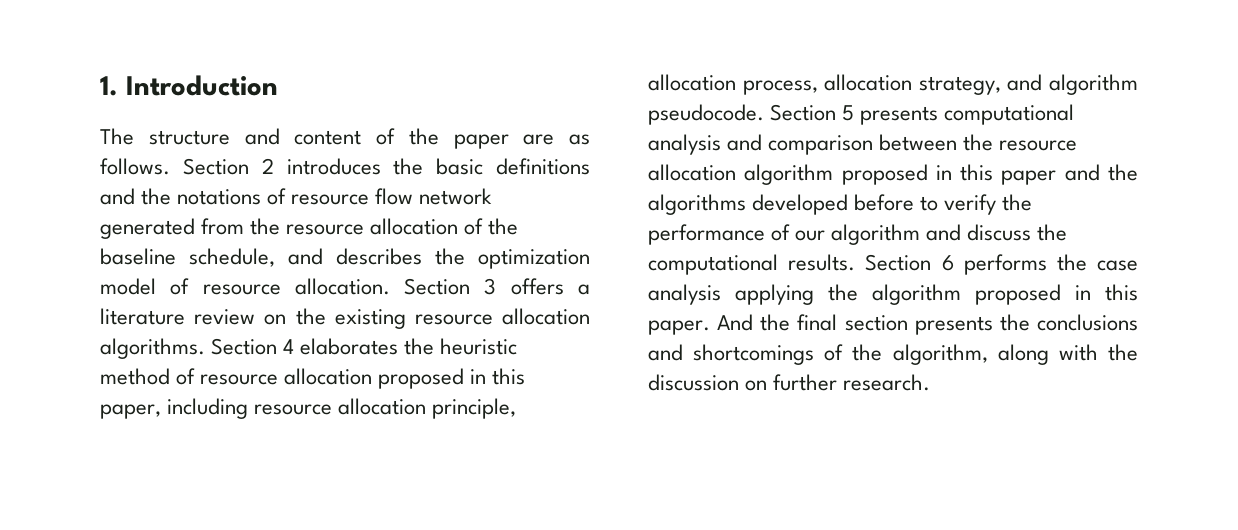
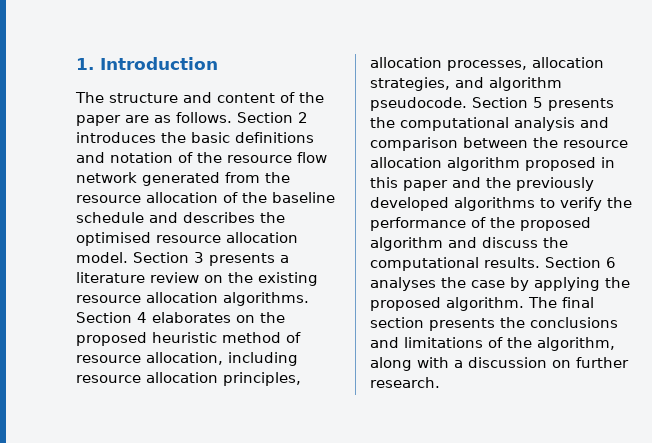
- Section 2 introduces the basic definitions and the notations of resource flow network generated from the resource allocation of the baseline schedule, and describes the optimization model of resource allocation.
+ Section 2 introduces the basic definitions and notation of the resource flow network generated from the resource allocation of the baseline schedule and describes the optimised resource allocation model.
- Section 3 offers a literature review on the existing resource allocation algorithms.
+ Section 3 presents a literature review on the existing resource allocation algorithms.
- Section 4 elaborates the heuristic method of resource allocation proposed in this paper, including resource allocation principle, allocation process, allocation strategy, and algorithm pseudocode.
+ Section 4 elaborates on the proposed heuristic method of resource allocation, including resource allocation principles, allocation processes, allocation strategies, and algorithm pseudocode.
- Section 5 presents computational analysis and comparison between the resource allocation algorithm proposed in this paper and the algorithms developed before to verify the performance of our algorithm and discuss the computational results.
+ Section 5 presents the computational analysis and comparison between the resource allocation algorithm proposed in this paper and the previously developed algorithms to verify the performance of the proposed algorithm and discuss the computational results.
- Section 6 performs the case analysis applying the algorithm proposed in this paper. And the final section presents the conclusions and shortcomings of the algorithm, along with the discussion on further research.
+ Section 6 analyses the case by applying the proposed algorithm. The final section presents the conclusions and limitations of the algorithm, along with a discussion on further research.

